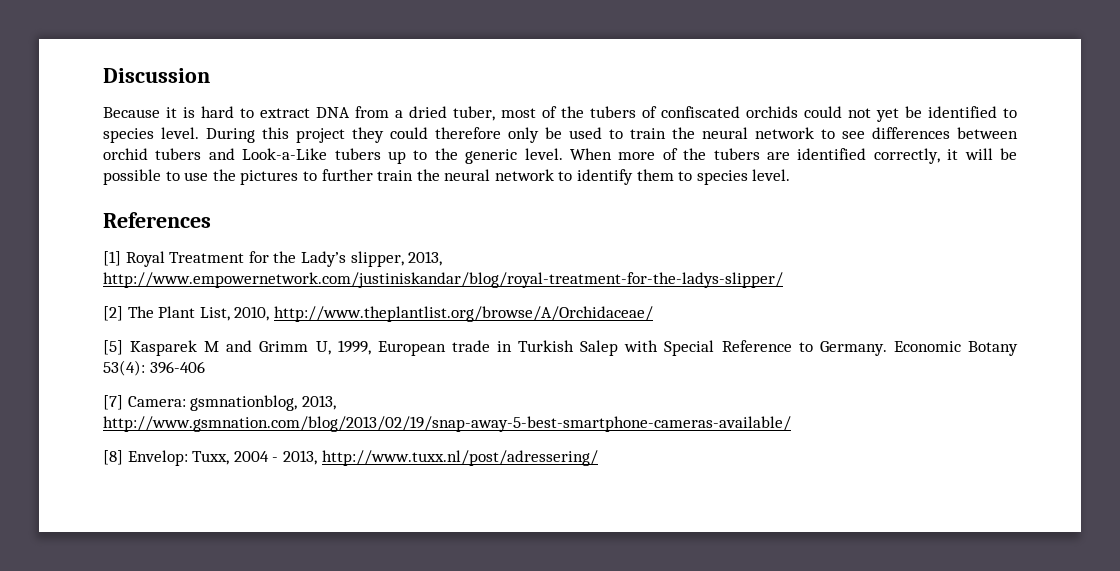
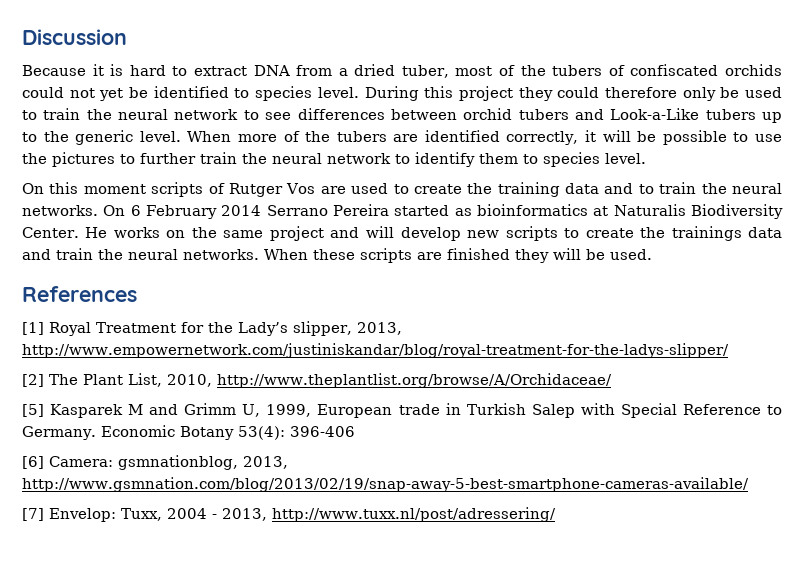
+ On this moment scripts of Rutger Vos are used to create the training data and to train the neural networks. On 6 February 2014 Serrano Pereira started as bioinformatics at Naturalis Biodiversity Center. He works on the same project and will develop new scripts to create the trainings data and train the neural networks. When these scripts are finished they will be used.
- [7] Camera: gsmnationblog, 2013, http://www.gsmnation.com/blog/2013/02/19/snap-away-5-best-smartphone-cameras-available/
+ [6] Camera: gsmnationblog, 2013, http://www.gsmnation.com/blog/2013/02/19/snap-away-5-best-smartphone-cameras-available/
- [8] Envelop: Tuxx, 2004 - 2013, http://www.tuxx.nl/post/adressering/
+ [7] Envelop: Tuxx, 2004 - 2013, http://www.tuxx.nl/post/adressering/

